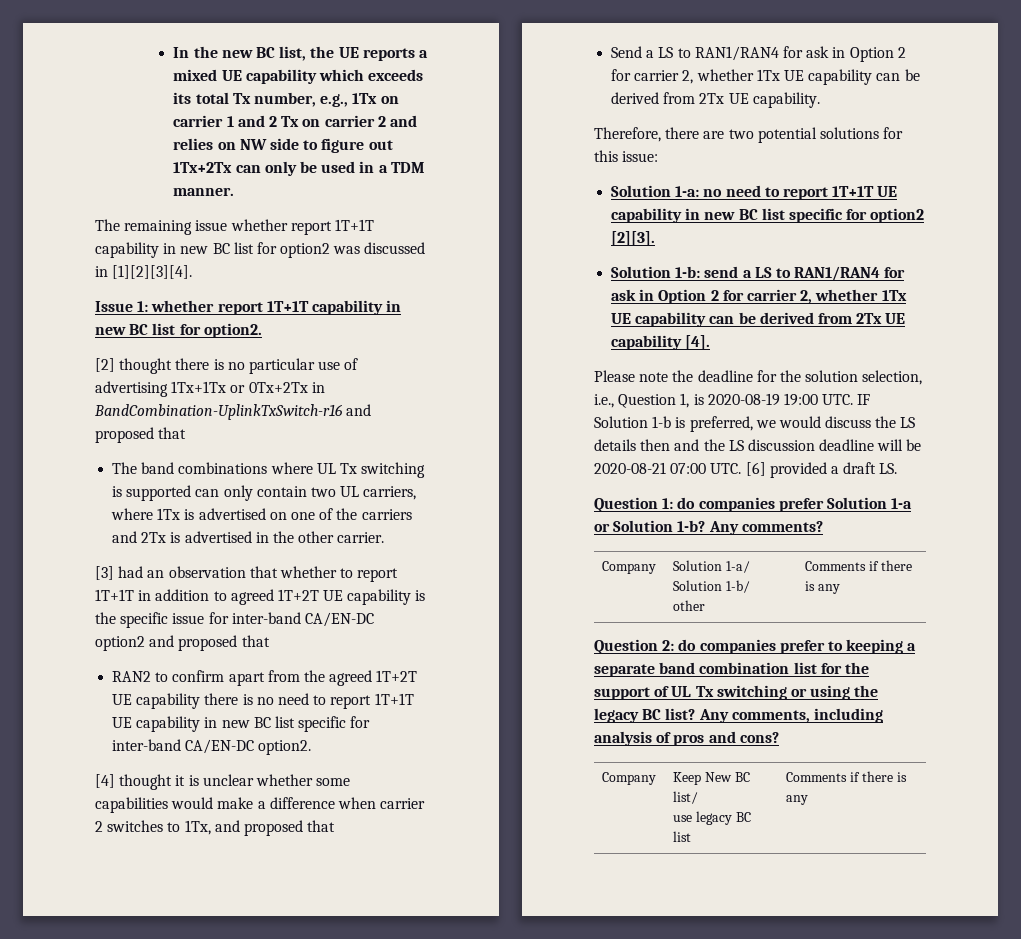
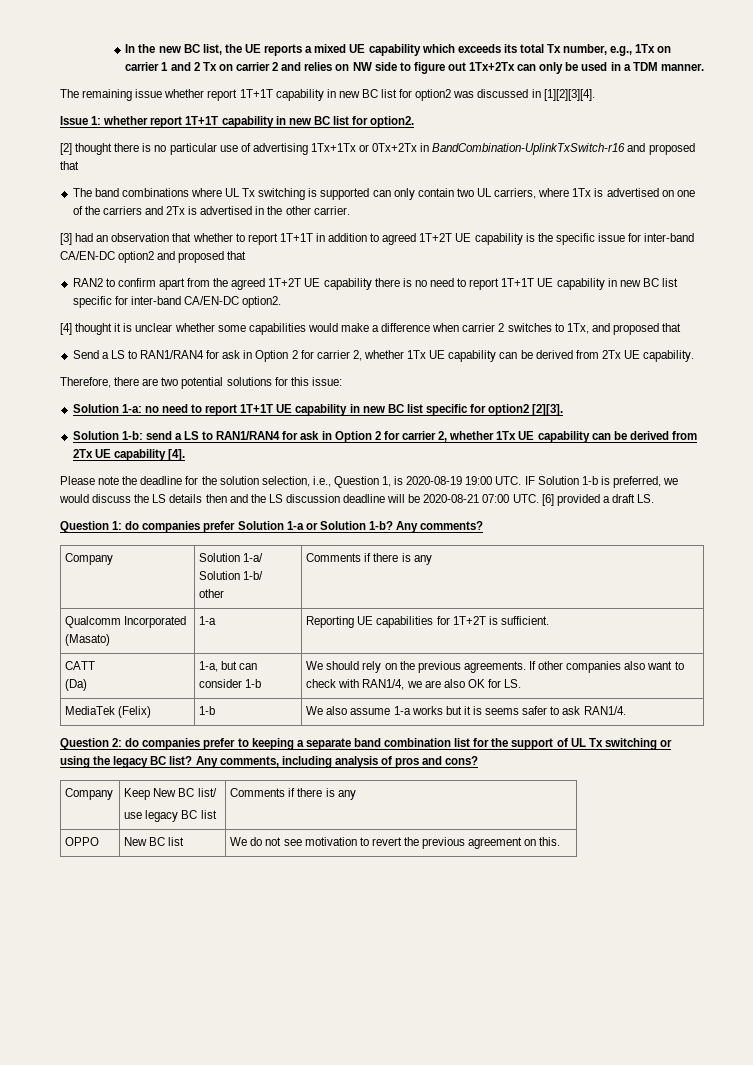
+ Qualcomm Incorporated (Masato) | 1-a | Reporting UE capabilities for 1T+2T is sufficient.
+ CATT
+ (Da) | 1-a, but can consider 1-b | We should rely on the previous agreements. If other companies also want to check with RAN1/4, we are also OK for LS.
+ MediaTek (Felix) | 1-b | We also assume 1-a works but it is seems safer to ask RAN1/4.
+ OPPO | New BC list | We do not see motivation to revert the previous agreement on this.

